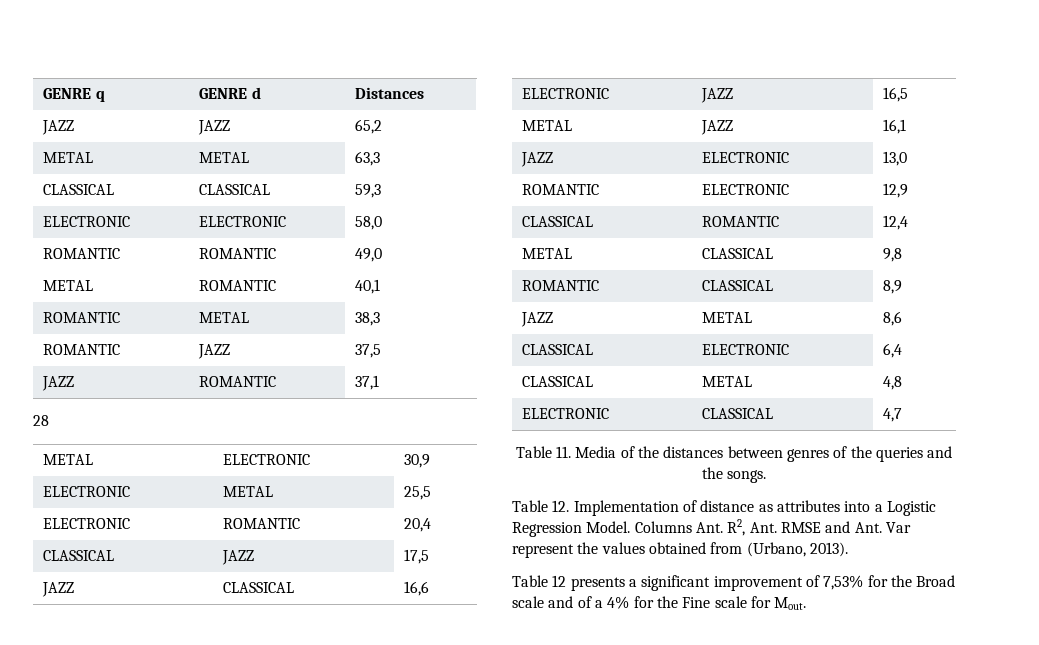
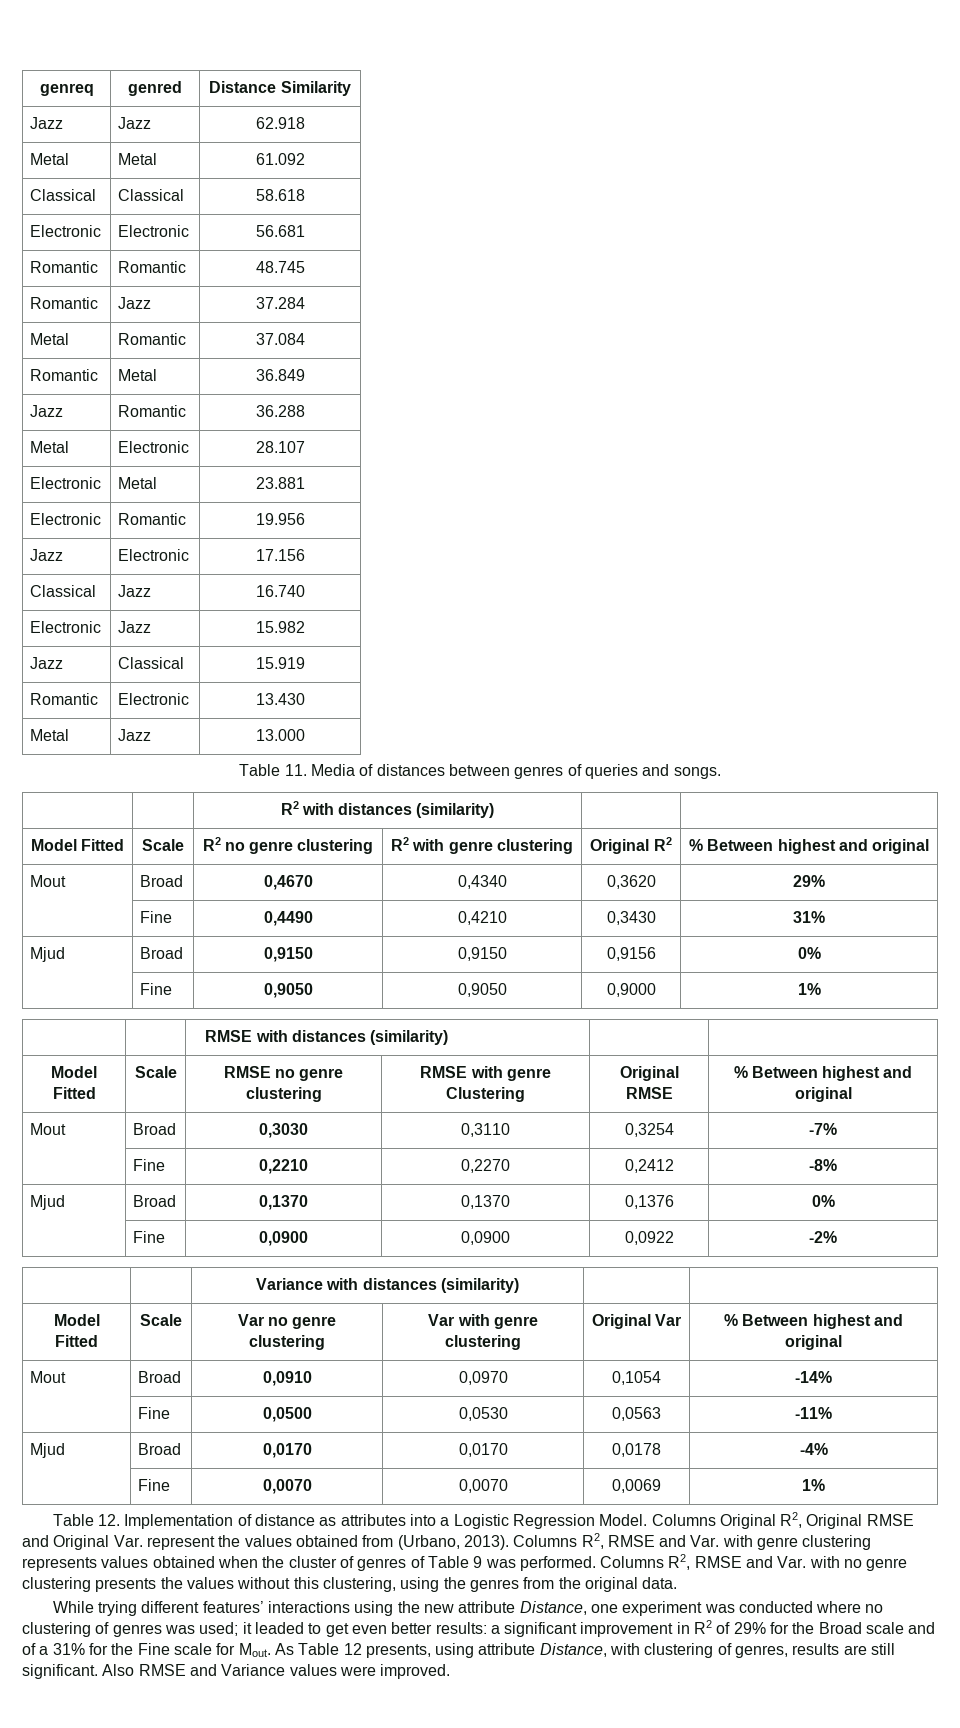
- GENRE q | GENRE d | Distances
- JAZZ | JAZZ | 65,2
- METAL | METAL | 63,3
- CLASSICAL | CLASSICAL | 59,3
- ELECTRONIC | ELECTRONIC | 58,0
- ROMANTIC | ROMANTIC | 49,0
- METAL | ROMANTIC | 40,1
- ROMANTIC | METAL | 38,3
- ROMANTIC | JAZZ | 37,5
- JAZZ | ROMANTIC | 37,1
- 28
- METAL | ELECTRONIC | 30,9
- ELECTRONIC | METAL | 25,5
- ELECTRONIC | ROMANTIC | 20,4
- CLASSICAL | JAZZ | 17,5
- JAZZ | CLASSICAL | 16,6
- ELECTRONIC | JAZZ | 16,5
- METAL | JAZZ | 16,1
- JAZZ | ELECTRONIC | 13,0
- ROMANTIC | ELECTRONIC | 12,9
- CLASSICAL | ROMANTIC | 12,4
- METAL | CLASSICAL | 9,8
- ROMANTIC | CLASSICAL | 8,9
- JAZZ | METAL | 8,6
- CLASSICAL | ELECTRONIC | 6,4
- CLASSICAL | METAL | 4,8
- ELECTRONIC | CLASSICAL | 4,7
+ genreq | genred | Distance Similarity
+ Jazz | Jazz | 62.918
+ Metal | Metal | 61.092
+ Classical | Classical | 58.618
+ Electronic | Electronic | 56.681
+ Romantic | Romantic | 48.745
+ Romantic | Jazz | 37.284
+ Metal | Romantic | 37.084
+ Romantic | Metal | 36.849
+ Jazz | Romantic | 36.288
+ Metal | Electronic | 28.107
+ Electronic | Metal | 23.881
+ Electronic | Romantic | 19.956
+ Jazz | Electronic | 17.156
+ Classical | Jazz | 16.740
+ Electronic | Jazz | 15.982
+ Jazz | Classical | 15.919
+ Romantic | Electronic | 13.430
+ Metal | Jazz | 13.000
- Table 11. Media of the distances between genres of the queries and the songs.
+ Table 11. Media of distances between genres of queries and songs.
+ | | R2 with distances (similarity) | |
+ Model Fitted | Scale | R2 no genre clustering | R2 with genre clustering | Original R2 | % Between highest and original
+ Mout | Broad | 0,4670 | 0,4340 | 0,3620 | 29%
+ | Fine | 0,4490 | 0,4210 | 0,3430 | 31%
+ Mjud | Broad | 0,9150 | 0,9150 | 0,9156 | 0%
+ | Fine | 0,9050 | 0,9050 | 0,9000 | 1%
+ | | RMSE with distances (similarity) | |
+ Model Fitted | Scale | RMSE no genre clustering | RMSE with genre Clustering | Original RMSE | % Between highest and original
+ Mout | Broad | 0,3030 | 0,3110 | 0,3254 | -7%
+ | Fine | 0,2210 | 0,2270 | 0,2412 | -8%
+ Mjud | Broad | 0,1370 | 0,1370 | 0,1376 | 0%
+ | Fine | 0,0900 | 0,0900 | 0,0922 | -2%
+ | | Variance with distances (similarity) | |
+ Model Fitted | Scale | Var no genre clustering | Var with genre clustering | Original Var | % Between highest and original
+ Mout | Broad | 0,0910 | 0,0970 | 0,1054 | -14%
+ | Fine | 0,0500 | 0,0530 | 0,0563 | -11%
+ Mjud | Broad | 0,0170 | 0,0170 | 0,0178 | -4%
+ | Fine | 0,0070 | 0,0070 | 0,0069 | 1%
- Columns Ant. R2, Ant. RMSE and Ant. Var represent the values obtained from (Urbano, 2013).
- Table 12 presents a significant improvement of 7,53% for the Broad scale and of a 4% for the Fine scale for Mout.
+ Columns Original R2, Original RMSE and Original Var. represent the values obtained from (Urbano, 2013). Columns R2, RMSE and Var. with genre clustering represents values obtained when the cluster of genres of Table 9 was performed. Columns R2, RMSE and Var. with no genre clustering presents the values without this clustering, using the genres from the original data.
+ While trying different features’ interactions using the new attribute Distance, one experiment was conducted where no clustering of genres was used; it leaded to get even better results: a significant improvement in R2 of 29% for the Broad scale and of a 31% for the Fine scale for Mout.
+ As Table 12 presents, using attribute Distance, with clustering of genres, results are still significant. Also RMSE and Variance values were improved.

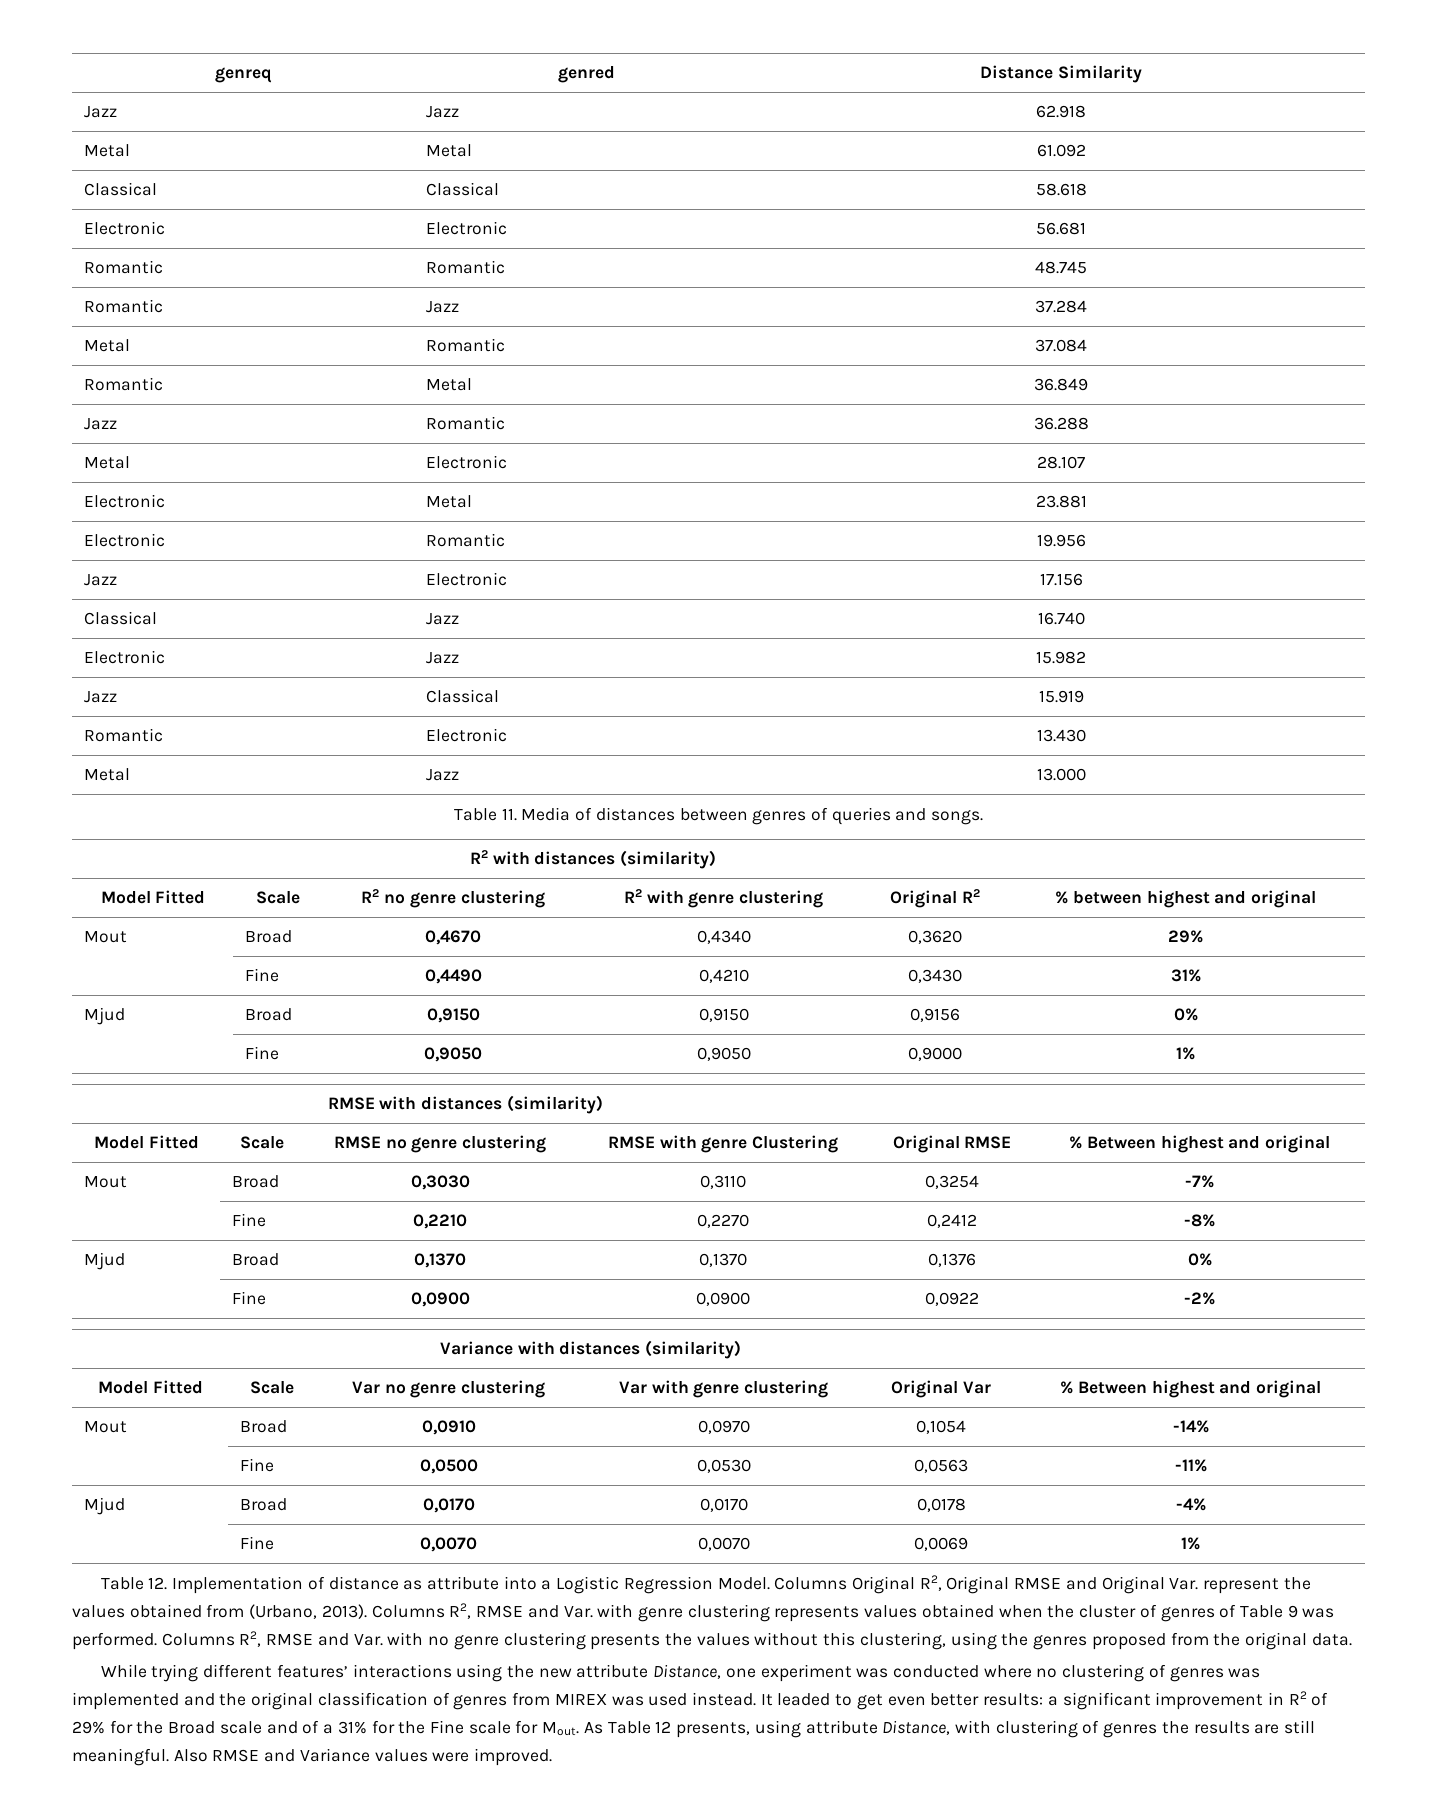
- Model Fitted | Scale | R2 no genre clustering | R2 with genre clustering | Original R2 | % Between highest and original
+ Model Fitted | Scale | R2 no genre clustering | R2 with genre clustering | Original R2 | % between highest and original
- Table 12. Implementation of distance as attributes into a Logistic Regression Model.
+ Table 12. Implementation of distance as attribute into a Logistic Regression Model.
- Columns R2, RMSE and Var. with no genre clustering presents the values without this clustering, using the genres from the original data.
+ Columns R2, RMSE and Var. with no genre clustering presents the values without this clustering, using the genres proposed from the original data.
- While trying different features’ interactions using the new attribute Distance, one experiment was conducted where no clustering of genres was used; it leaded to get even better results: a significant improvement in R2 of 29% for the Broad scale and of a 31% for the Fine scale for Mout.
+ While trying different features’ interactions using the new attribute Distance, one experiment was conducted where no clustering of genres was implemented and the original classification of genres from MIREX was used instead. It leaded to get even better results: a significant improvement in R2 of 29% for the Broad scale and of a 31% for the Fine scale for Mout.
- As Table 12 presents, using attribute Distance, with clustering of genres, results are still significant.
+ As Table 12 presents, using attribute Distance, with clustering of genres the results are still meaningful.

